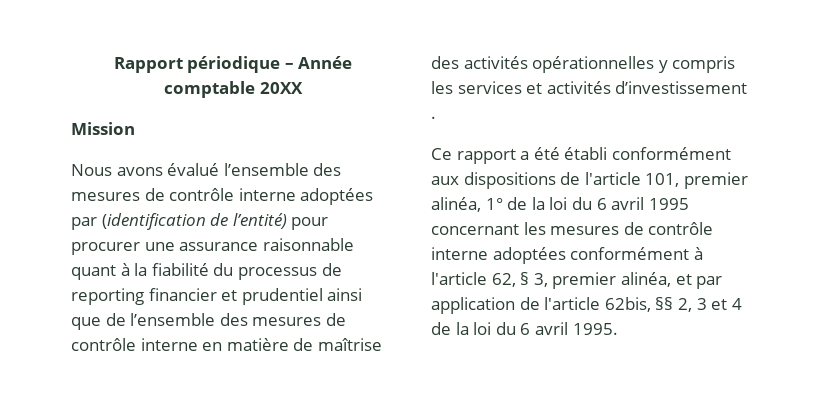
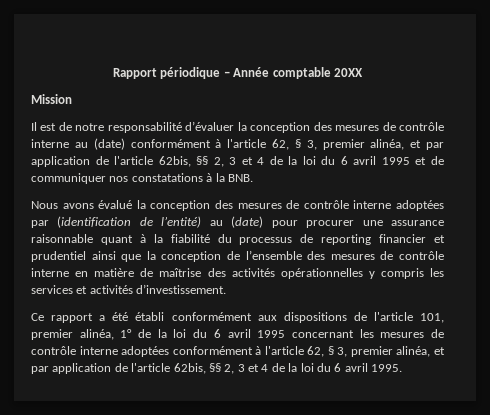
+ Il est de notre responsabilité d’évaluer la conception des mesures de contrôle interne au (date) conformément à l'article 62, § 3, premier alinéa, et par application de l'article 62bis, §§ 2, 3 et 4 de la loi du 6 avril 1995 et de communiquer nos constatations à la BNB.
- Nous avons évalué l’ensemble des mesures de contrôle interne adoptées par (identification de l’entité) pour procurer une assurance raisonnable quant à la fiabilité du processus de reporting financier et prudentiel ainsi que de l’ensemble des mesures de contrôle interne en matière de maîtrise des activités opérationnelles y compris les services et activités d’investissement .
+ Nous avons évalué la conception des mesures de contrôle interne adoptées par (identification de l’entité) au (date) pour procurer une assurance raisonnable quant à la fiabilité du processus de reporting financier et prudentiel ainsi que la conception de l’ensemble des mesures de contrôle interne en matière de maîtrise des activités opérationnelles y compris les services et activités d’investissement.

